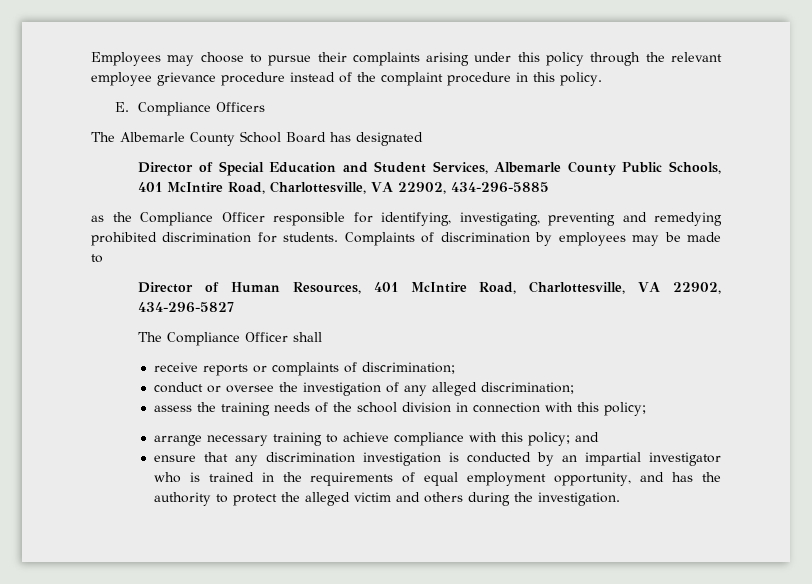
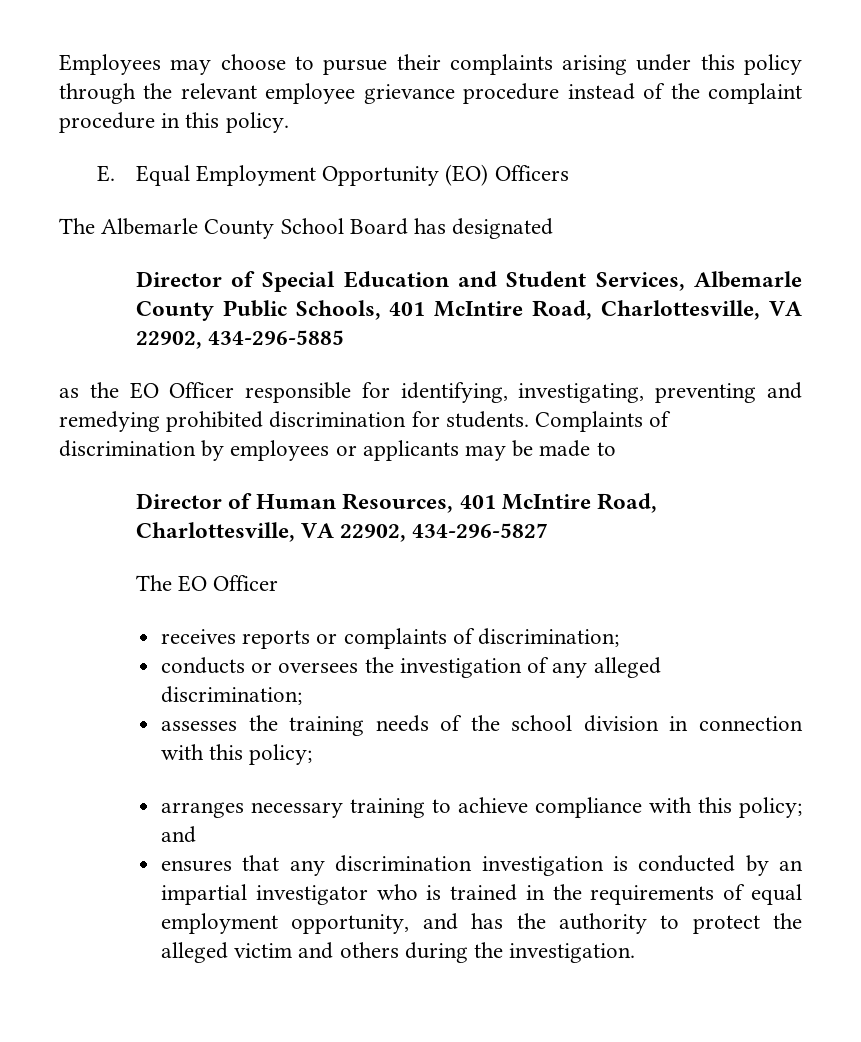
- E. Compliance Officers
+ E. Equal Employment Opportunity (EO) Officers
- as the Compliance Officer responsible for identifying, investigating, preventing and remedying prohibited discrimination for students.
+ as the EO Officer responsible for identifying, investigating, preventing and remedying prohibited discrimination for students.
- Complaints of discrimination by employees may be made to
+ Complaints of discrimination by employees or applicants may be made to
- The Compliance Officer shall
- receive reports or complaints of discrimination;
+ The EO Officer
+ receives reports or complaints of discrimination;
- conduct or oversee the investigation of any alleged discrimination;
+ conducts or oversees the investigation of any alleged discrimination;
- assess the training needs of the school division in connection with this policy;
+ assesses the training needs of the school division in connection with this policy;
- arrange necessary training to achieve compliance with this policy; and
+ arranges necessary training to achieve compliance with this policy; and
- ensure that any discrimination investigation is conducted by an impartial investigator who is trained in the requirements of equal employment opportunity, and has the authority to protect the alleged victim and others during the investigation.
+ ensures that any discrimination investigation is conducted by an impartial investigator who is trained in the requirements of equal employment opportunity, and has the authority to protect the alleged victim and others during the investigation.

